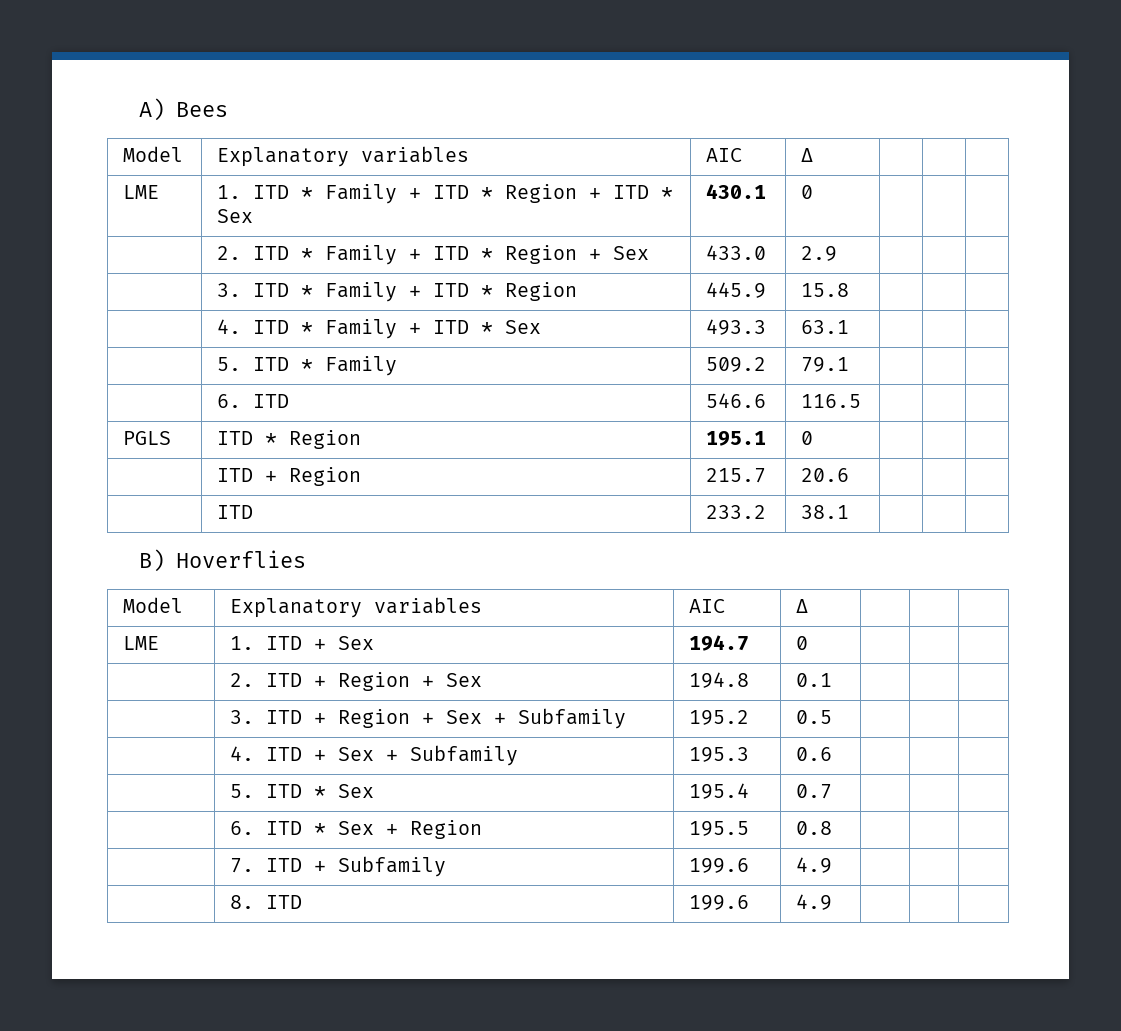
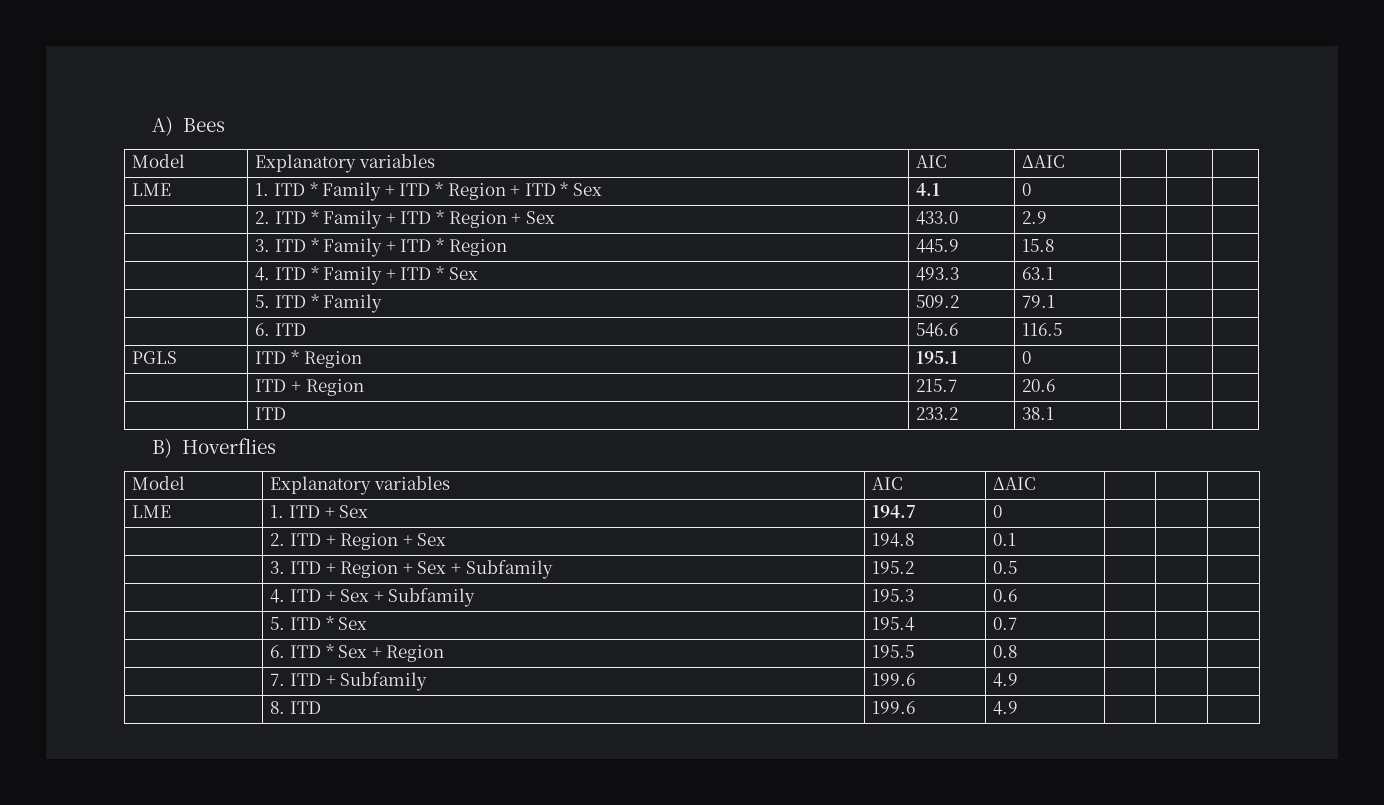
  A) Bees
- Model | Explanatory variables | AIC | Δ | | |
+ Model | Explanatory variables | AIC | ΔAIC | | |
- LME | 1. ITD * Family + ITD * Region + ITD * Sex | 430.1 | 0 | | |
+ LME | 1. ITD * Family + ITD * Region + ITD * Sex | 4.1 | 0 | | |
  B) Hoverflies
- Model | Explanatory variables | AIC | Δ | | |
+ Model | Explanatory variables | AIC | ΔAIC | | |

